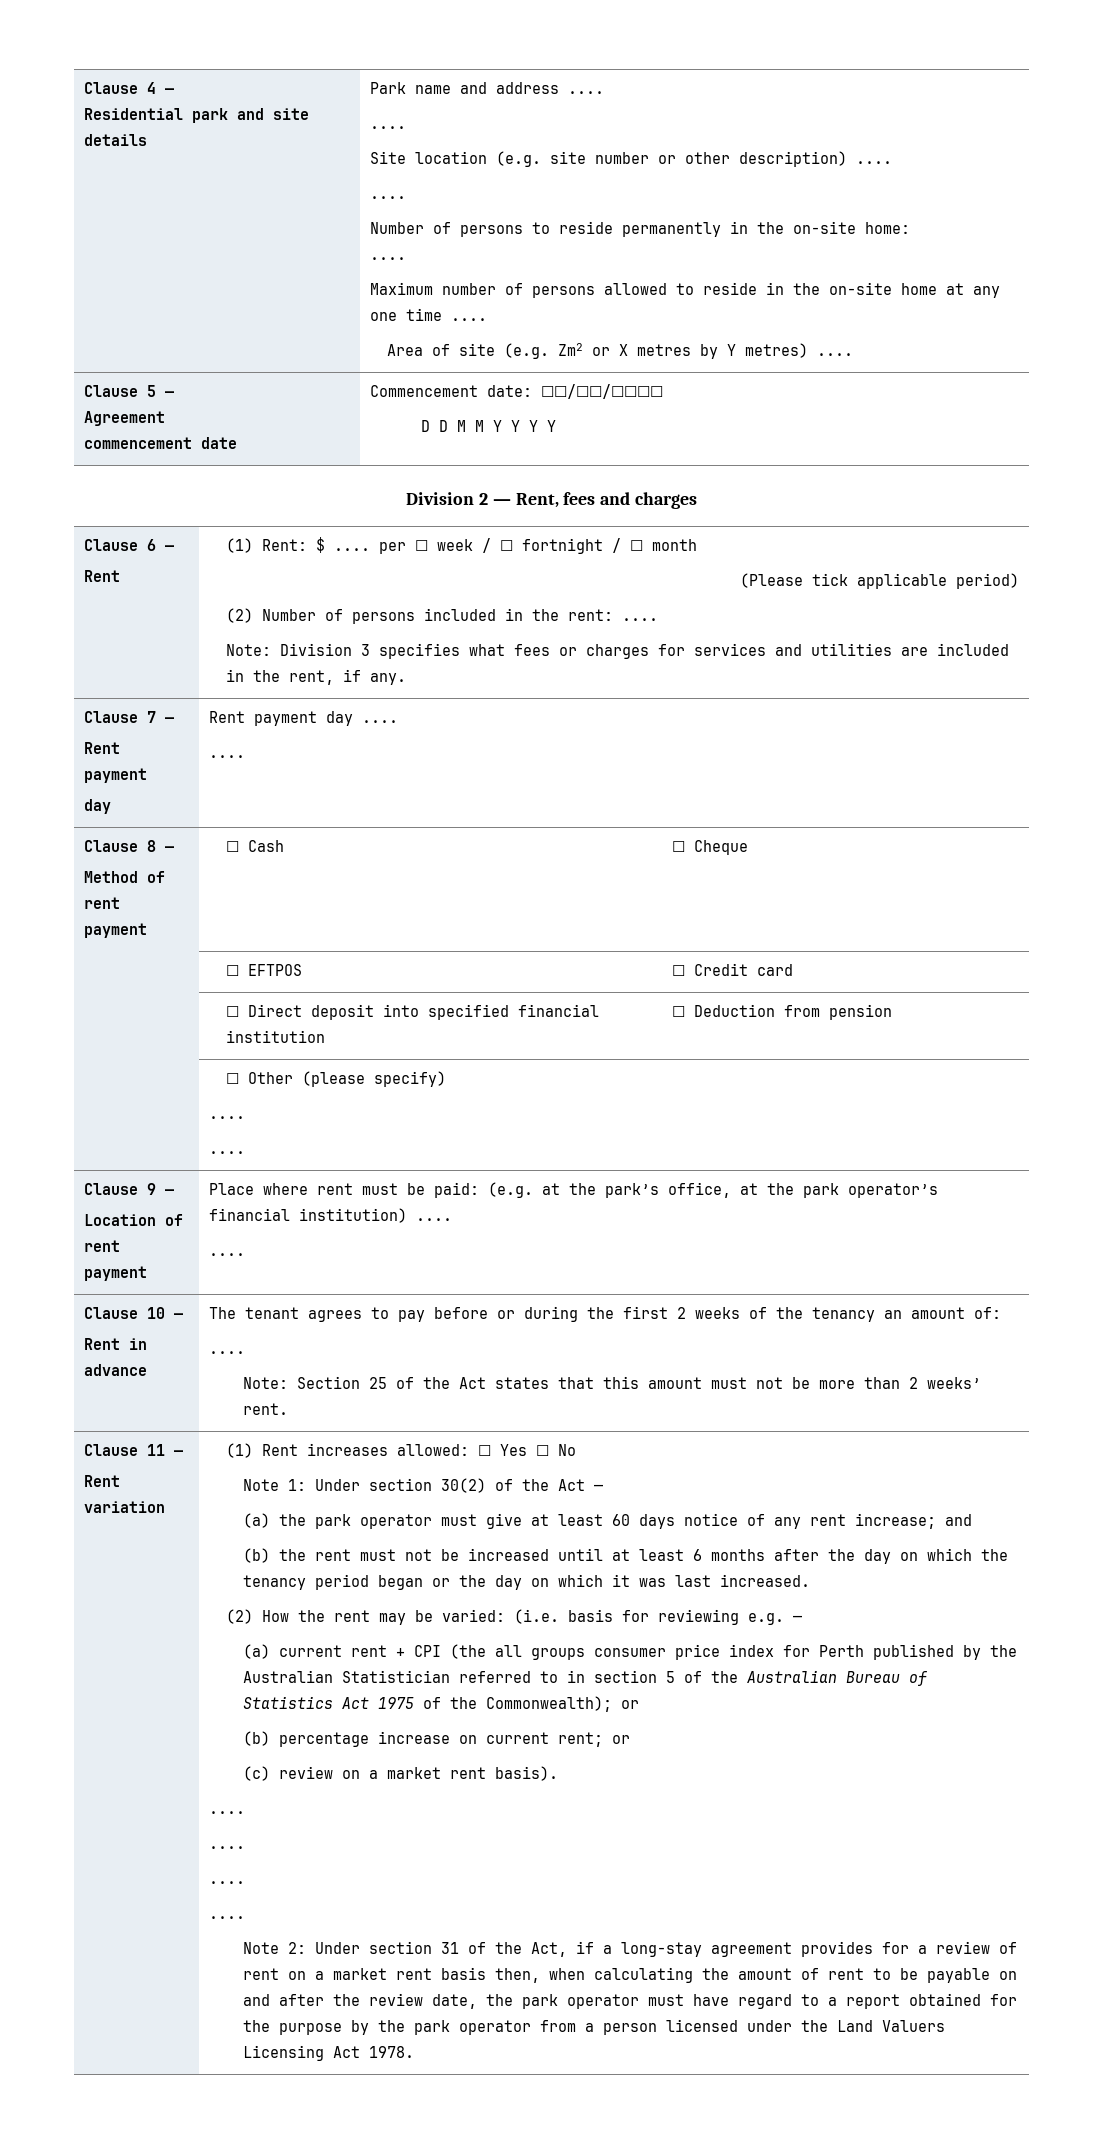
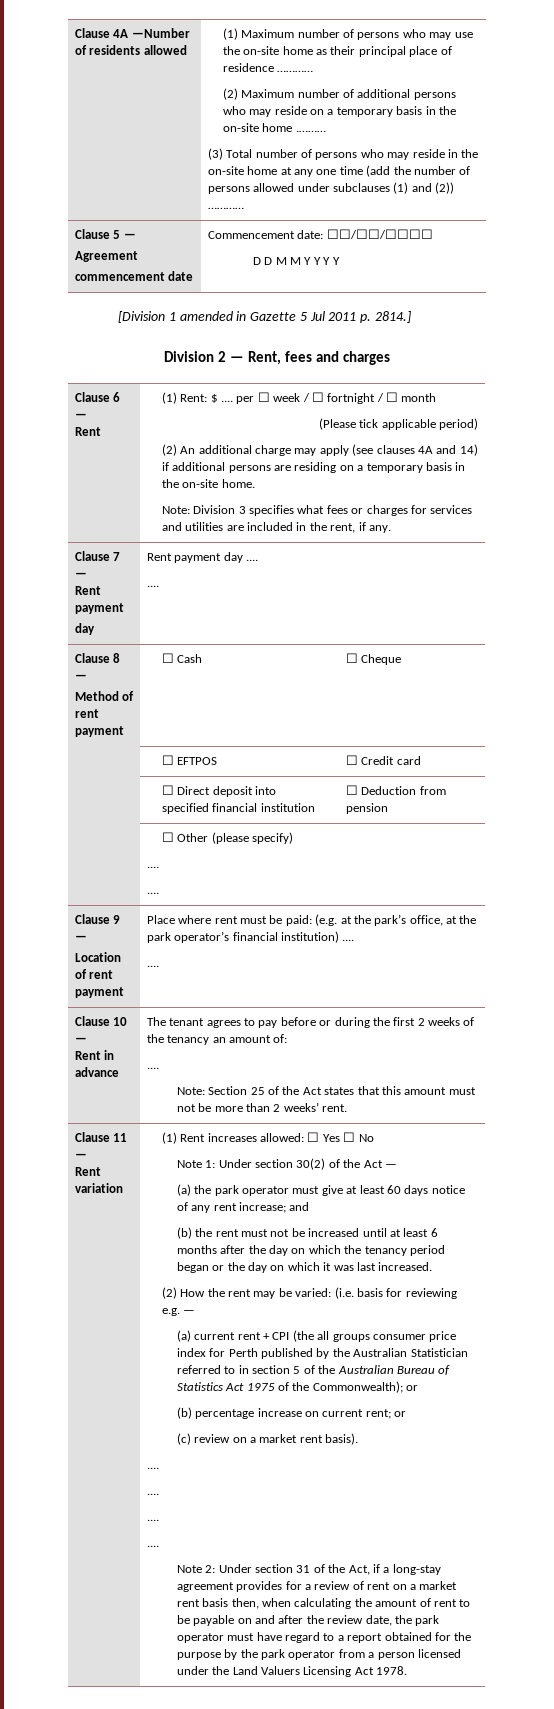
- Clause 4 —
- Residential park and site details | Park name and address ....
- ....
- Site location (e.g. site number or other description) ....
- ....
- Number of persons to reside permanently in the on-site home:
- ....
- Maximum number of persons allowed to reside in the on-site home at any one time ....
- Area of site (e.g. Zm2 or X metres by Y metres) ....
+ Clause 4A —Number of residents allowed | (1) Maximum number of persons who may use the on-site home as their principal place of residence …………
+ (2) Maximum number of additional persons who may reside on a temporary basis in the on-site home .………
+ (3) Total number of persons who may reside in the on-site home at any one time (add the number of persons allowed under subclauses (1) and (2)) …………
+ [Division 1 amended in Gazette 5 Jul 2011 p. 2814.]
- (2) Number of persons included in the rent: ....
+ (2) An additional charge may apply (see clauses 4A and 14) if additional persons are residing on a temporary basis in the on-site home.

